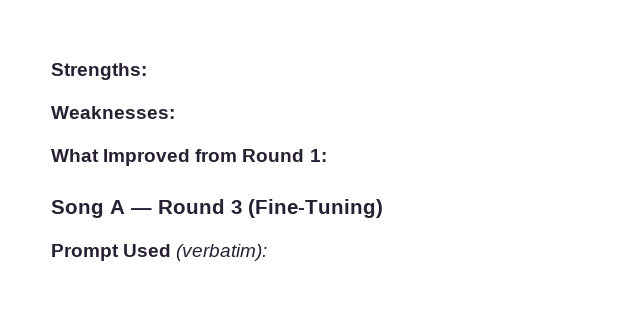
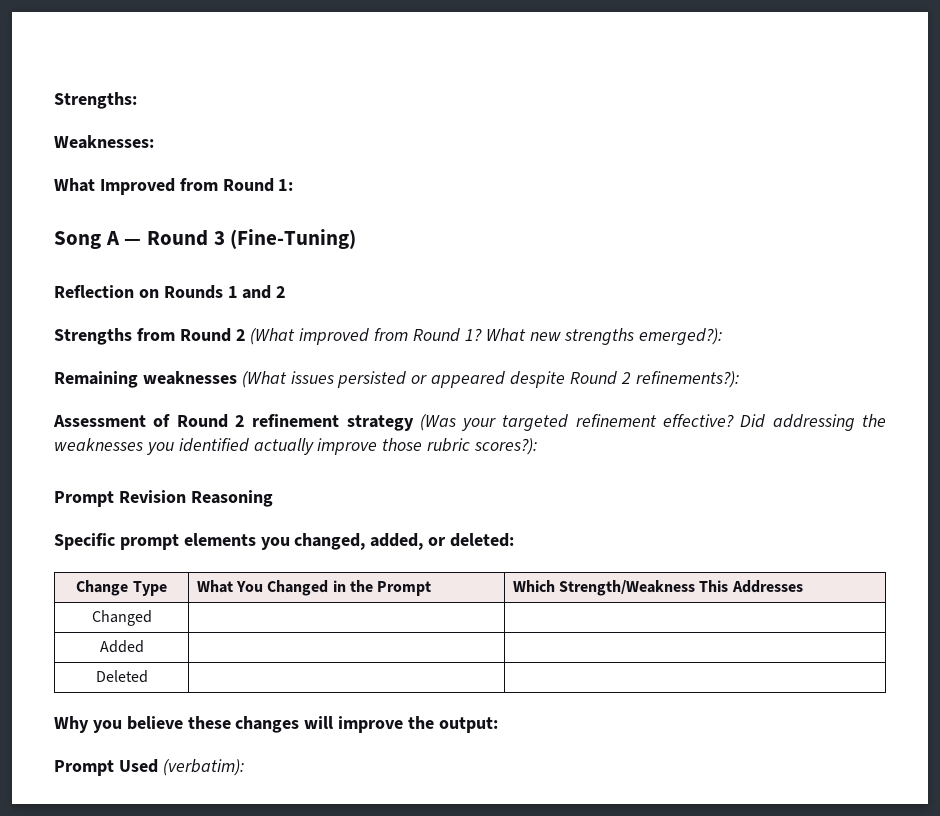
+ Reflection on Rounds 1 and 2
+ Strengths from Round 2 (What improved from Round 1? What new strengths emerged?):
+ Remaining weaknesses (What issues persisted or appeared despite Round 2 refinements?):
+ Assessment of Round 2 refinement strategy (Was your targeted refinement effective? Did addressing the weaknesses you identified actually improve those rubric scores?):
+ Prompt Revision Reasoning
+ Specific prompt elements you changed, added, or deleted:
+ Change Type | What You Changed in the Prompt | Which Strength/Weakness This Addresses
+ Changed | |
+ Added | |
+ Deleted | |
+ Why you believe these changes will improve the output:

